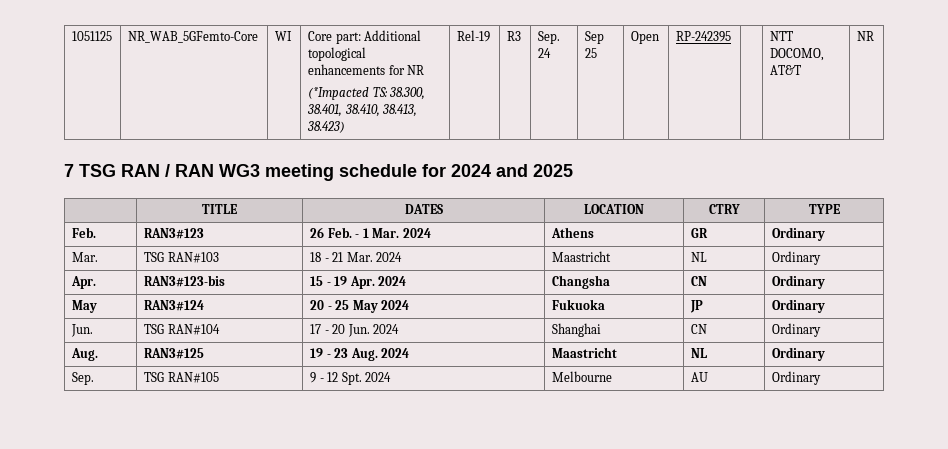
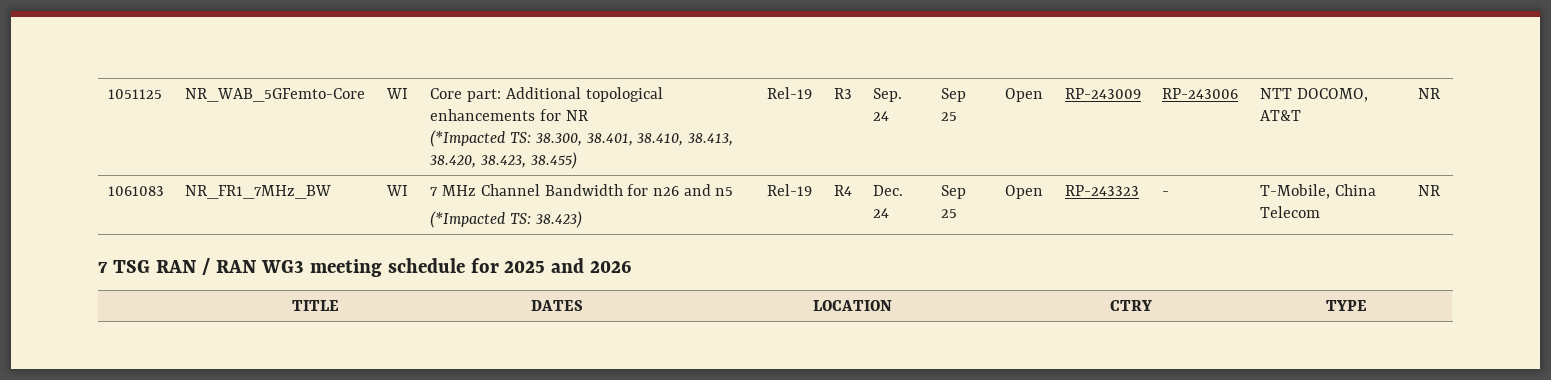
  1051125 | NR_WAB_5GFemto-Core | WI | Core part: Additional topological enhancements for NR
- (*Impacted TS: 38.300, 38.401, 38.410, 38.413, 38.423) | Rel-19 | R3 | Sep. 24 | Sep 25 | Open | RP-242395 | | NTT DOCOMO, AT&T | NR
+ (*Impacted TS: 38.300, 38.401, 38.410, 38.413, 38.420, 38.423, 38.455) | Rel-19 | R3 | Sep. 24 | Sep 25 | Open | RP-243009 | RP-243006 | NTT DOCOMO, AT&T | NR
+ 1061083 | NR_FR1_7MHz_BW | WI | 7 MHz Channel Bandwidth for n26 and n5
+ (*Impacted TS: 38.423) | Rel-19 | R4 | Dec. 24 | Sep 25 | Open | RP-243323 | - | T-Mobile, China Telecom | NR
- 7 TSG RAN / RAN WG3 meeting schedule for 2024 and 2025
+ 7 TSG RAN / RAN WG3 meeting schedule for 2025 and 2026
- Feb. | RAN3#123 | 26 Feb. - 1 Mar. 2024 | Athens | GR | Ordinary
- Mar. | TSG RAN#103 | 18 - 21 Mar. 2024 | Maastricht | NL | Ordinary
- Apr. | RAN3#123-bis | 15 - 19 Apr. 2024 | Changsha | CN | Ordinary
- May | RAN3#124 | 20 - 25 May 2024 | Fukuoka | JP | Ordinary
- Jun. | TSG RAN#104 | 17 - 20 Jun. 2024 | Shanghai | CN | Ordinary
- Aug. | RAN3#125 | 19 - 23 Aug. 2024 | Maastricht | NL | Ordinary
- Sep. | TSG RAN#105 | 9 - 12 Spt. 2024 | Melbourne | AU | Ordinary

